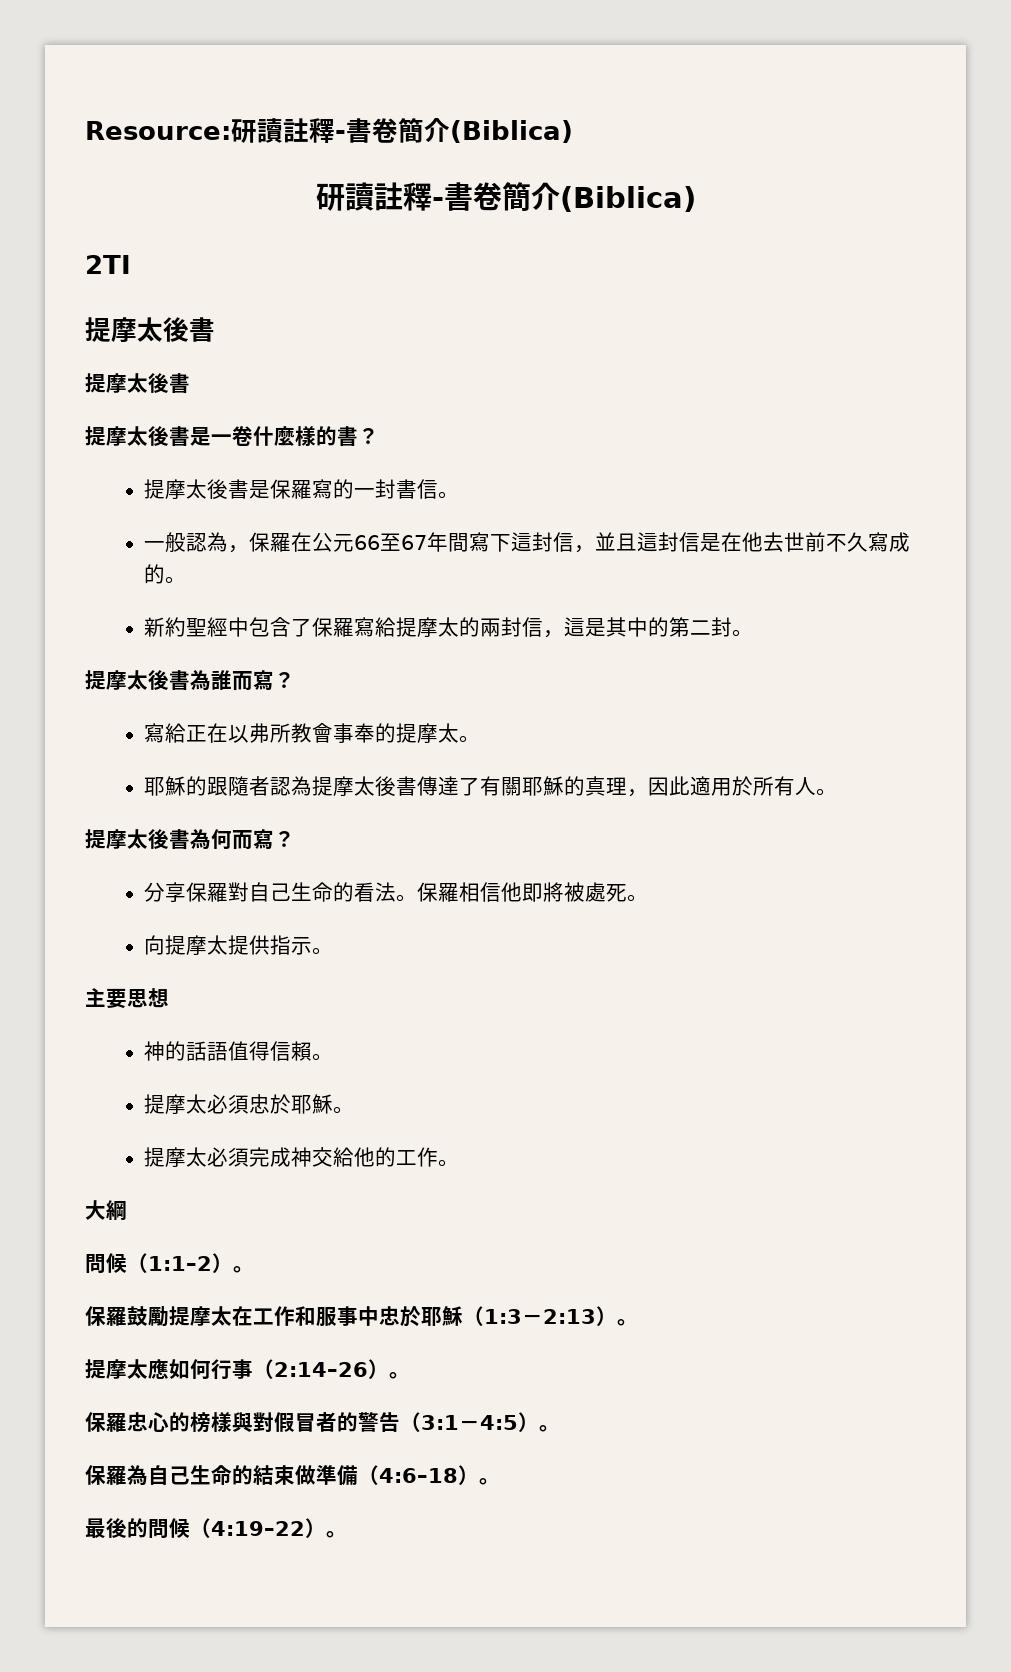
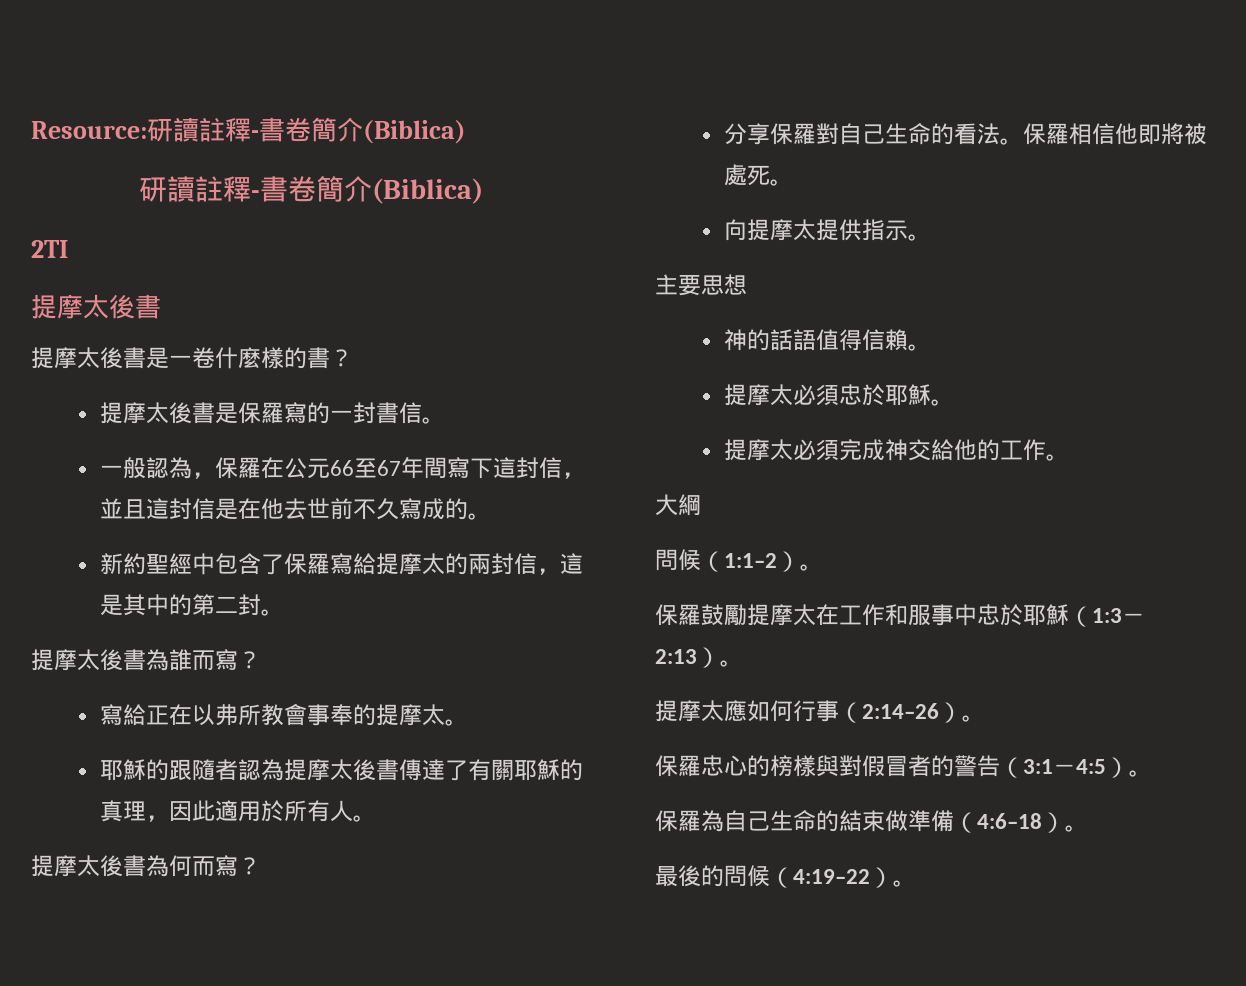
  2TI
- 提摩太後書

